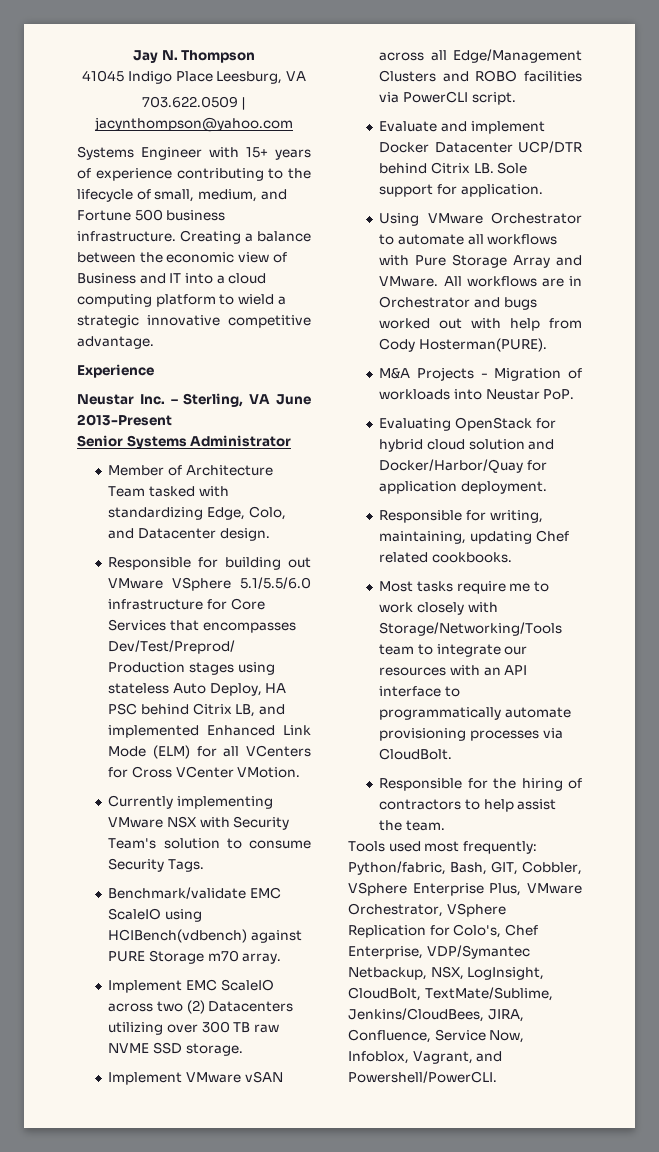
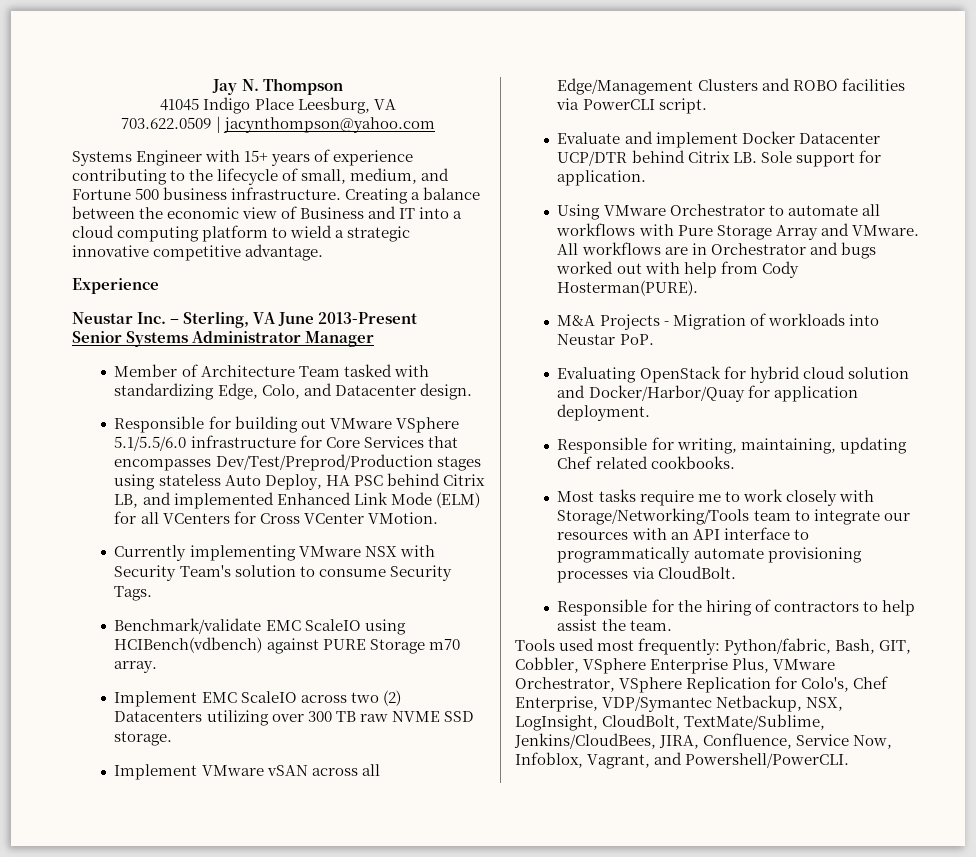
- Senior Systems Administrator
+ Senior Systems Administrator Manager

